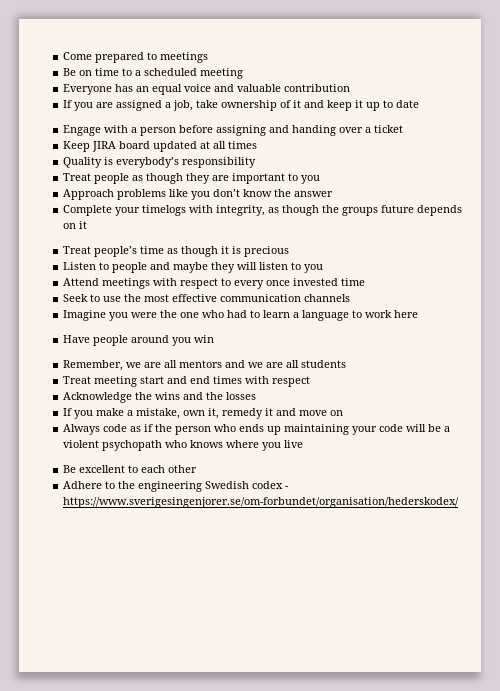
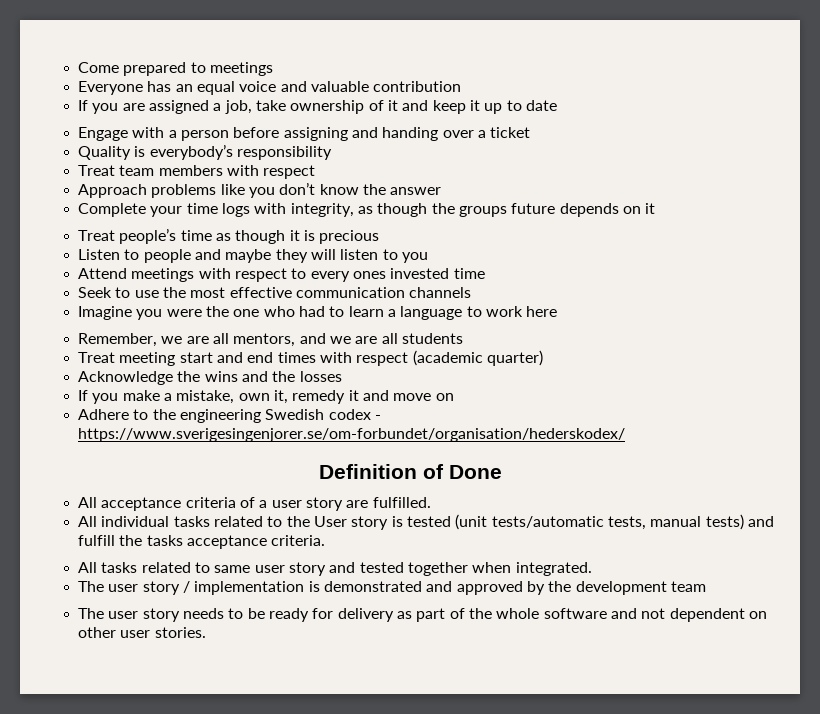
- Be on time to a scheduled meeting
- Keep JIRA board updated at all times
- Treat people as though they are important to you
+ Treat team members with respect
- Complete your timelogs with integrity, as though the groups future depends on it
+ Complete your time logs with integrity, as though the groups future depends on it
- Attend meetings with respect to every once invested time
+ Attend meetings with respect to every ones invested time
- Have people around you win
- Remember, we are all mentors and we are all students
+ Remember, we are all mentors, and we are all students
- Treat meeting start and end times with respect
+ Treat meeting start and end times with respect (academic quarter)
- Always code as if the person who ends up maintaining your code will be a violent psychopath who knows where you live
- Be excellent to each other
+ Definition of Done
+ All acceptance criteria of a user story are fulfilled.
+ All individual tasks related to the User story is tested (unit tests/automatic tests, manual tests) and fulfill the tasks acceptance criteria.
+ All tasks related to same user story and tested together when integrated.
+ The user story / implementation is demonstrated and approved by the development team
+ The user story needs to be ready for delivery as part of the whole software and not dependent on other user stories.

